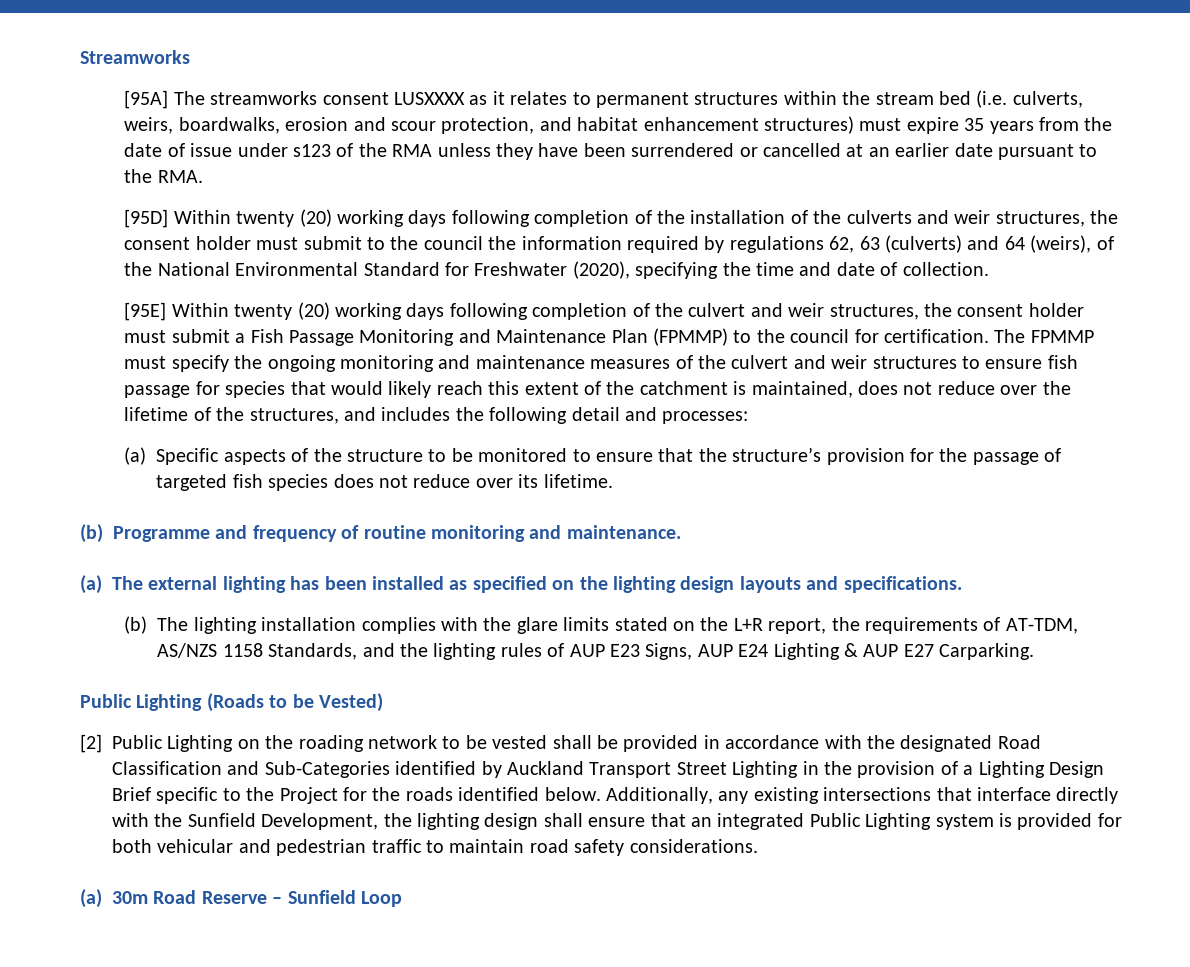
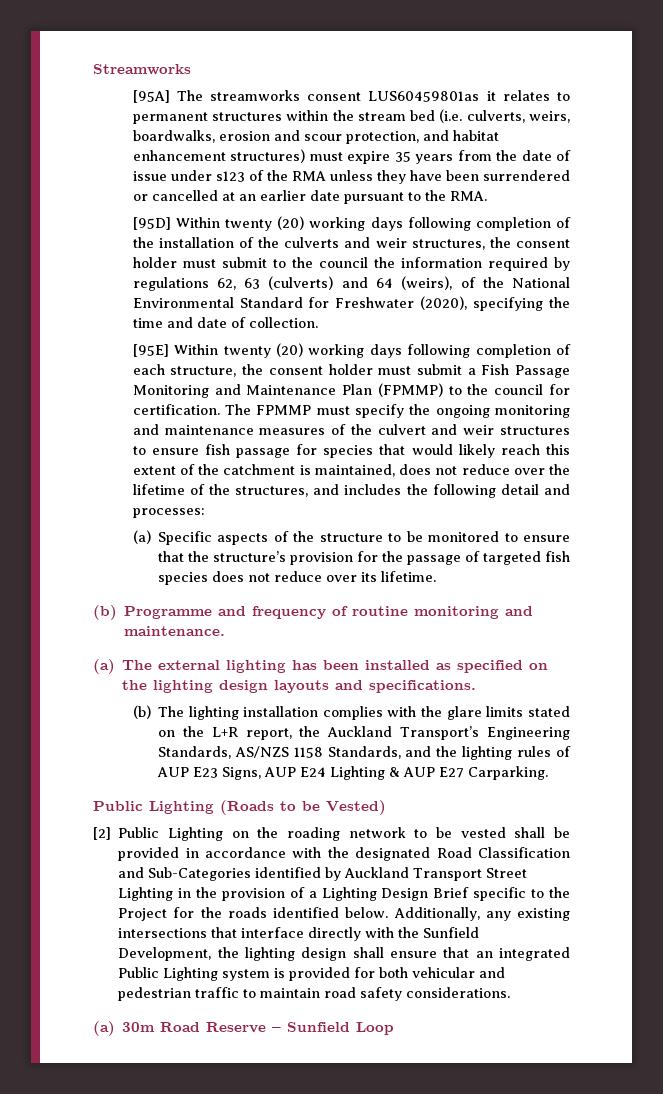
- [95A] The streamworks consent LUSXXXX as it relates to permanent structures within the stream bed (i.e. culverts, weirs, boardwalks, erosion and scour protection, and habitat enhancement structures) must expire 35 years from the date of issue under s123 of the RMA unless they have been surrendered or cancelled at an earlier date pursuant to the RMA.
+ [95A] The streamworks consent LUS60459801as it relates to permanent structures within the stream bed (i.e. culverts, weirs, boardwalks, erosion and scour protection, and habitat enhancement structures) must expire 35 years from the date of issue under s123 of the RMA unless they have been surrendered or cancelled at an earlier date pursuant to the RMA.
- [95E] Within twenty (20) working days following completion of the culvert and weir structures, the consent holder must submit a Fish Passage Monitoring and Maintenance Plan (FPMMP) to the council for certification.
+ [95E] Within twenty (20) working days following completion of each structure, the consent holder must submit a Fish Passage Monitoring and Maintenance Plan (FPMMP) to the council for certification.
- (b) The lighting installation complies with the glare limits stated on the L+R report, the requirements of AT-TDM, AS/NZS 1158 Standards, and the lighting rules of AUP E23 Signs, AUP E24 Lighting & AUP E27 Carparking.
+ (b) The lighting installation complies with the glare limits stated on the L+R report, the Auckland Transport’s Engineering Standards, AS/NZS 1158 Standards, and the lighting rules of AUP E23 Signs, AUP E24 Lighting & AUP E27 Carparking.

